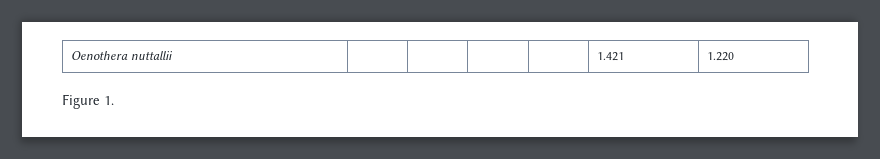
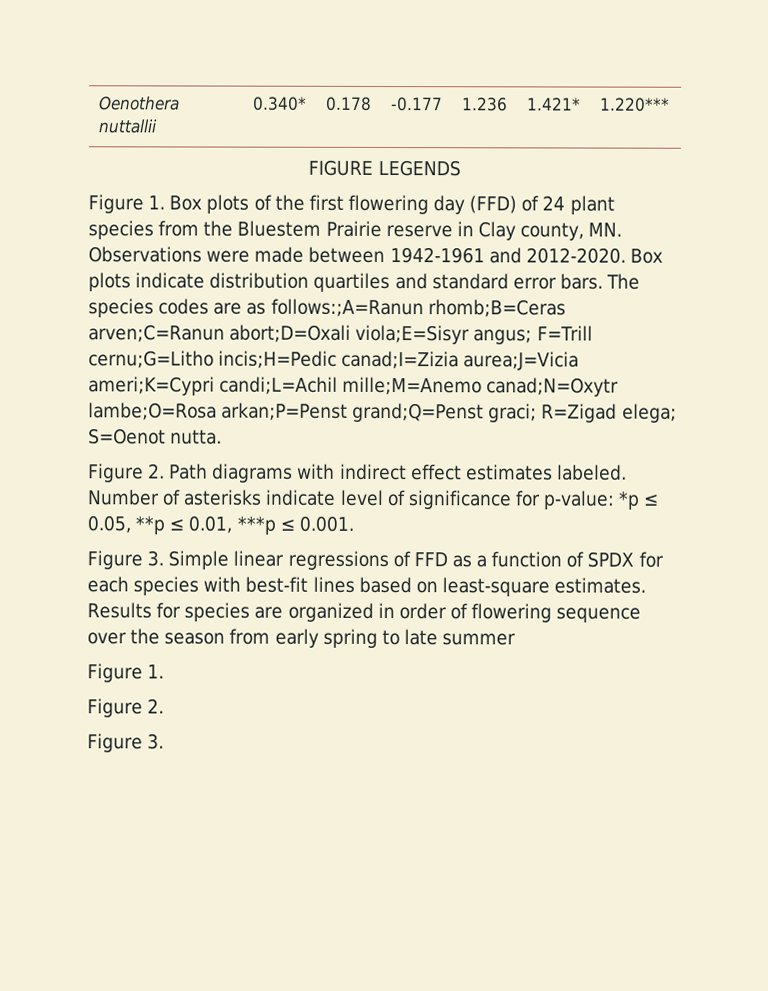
- Oenothera nuttallii | | | | | 1.421 | 1.220
+ Oenothera nuttallii | 0.340* | 0.178 | -0.177 | 1.236 | 1.421* | 1.220***
+ FIGURE LEGENDS
+ Figure 1. Box plots of the first flowering day (FFD) of 24 plant species from the Bluestem Prairie reserve in Clay county, MN. Observations were made between 1942-1961 and 2012-2020. Box plots indicate distribution quartiles and standard error bars. The species codes are as follows:;A=Ranun rhomb;B=Ceras arven;C=Ranun abort;D=Oxali viola;E=Sisyr angus; F=Trill cernu;G=Litho incis;H=Pedic canad;I=Zizia aurea;J=Vicia ameri;K=Cypri candi;L=Achil mille;M=Anemo canad;N=Oxytr lambe;O=Rosa arkan;P=Penst grand;Q=Penst graci; R=Zigad elega; S=Oenot nutta.
+ Figure 2. Path diagrams with indirect effect estimates labeled. Number of asterisks indicate level of significance for p-value: *p ≤ 0.05, **p ≤ 0.01, ***p ≤ 0.001.
+ Figure 3. Simple linear regressions of FFD as a function of SPDX for each species with best-fit lines based on least-square estimates. Results for species are organized in order of flowering sequence over the season from early spring to late summer
  Figure 1.
+ Figure 2.
+ Figure 3.

